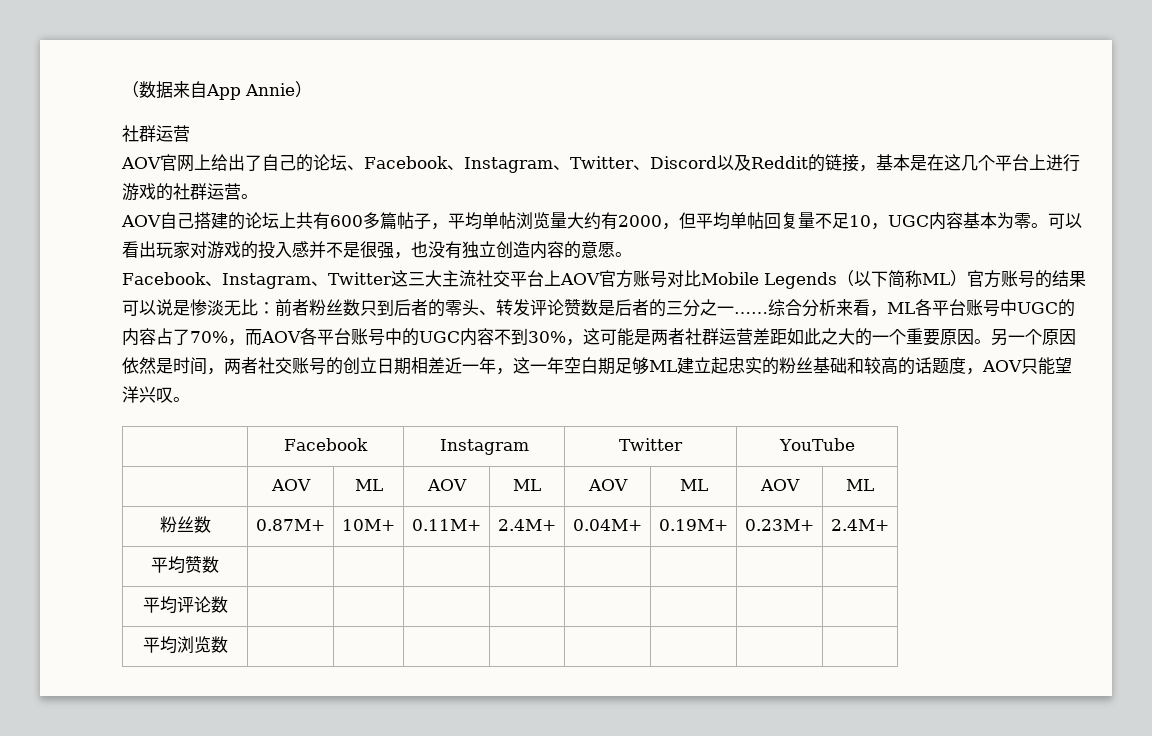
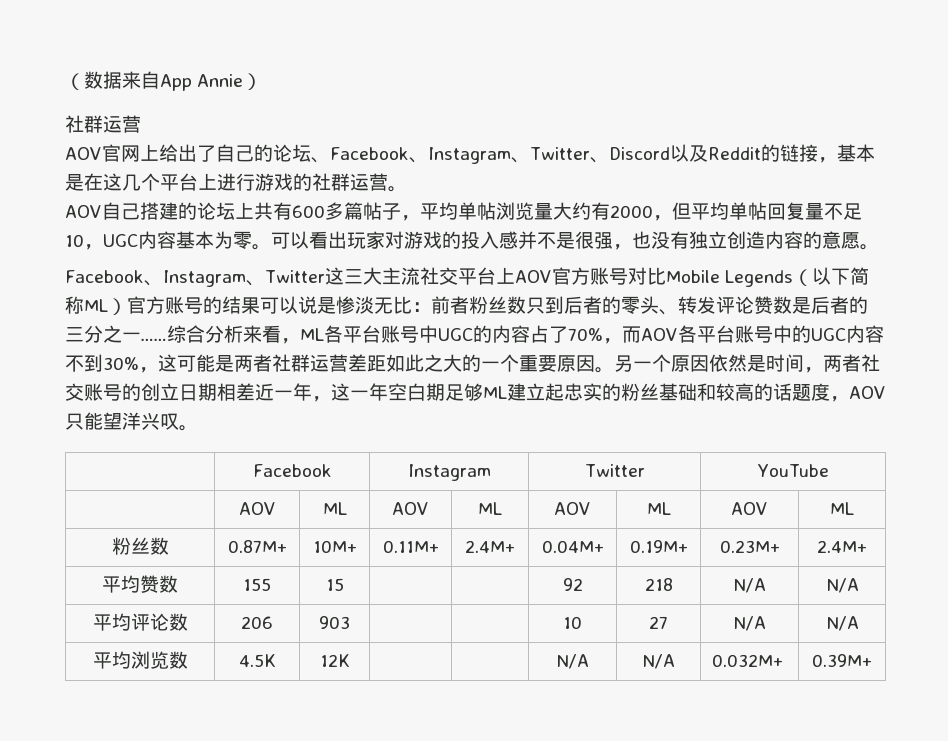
- 平均赞数 | | | | | | | |
- 平均评论数 | | | | | | | |
- 平均浏览数 | | | | | | | |
+ 平均赞数 | 155 | 15 | | | 92 | 218 | N/A | N/A
+ 平均评论数 | 206 | 903 | | | 10 | 27 | N/A | N/A
+ 平均浏览数 | 4.5K | 12K | | | N/A | N/A | 0.032M+ | 0.39M+

